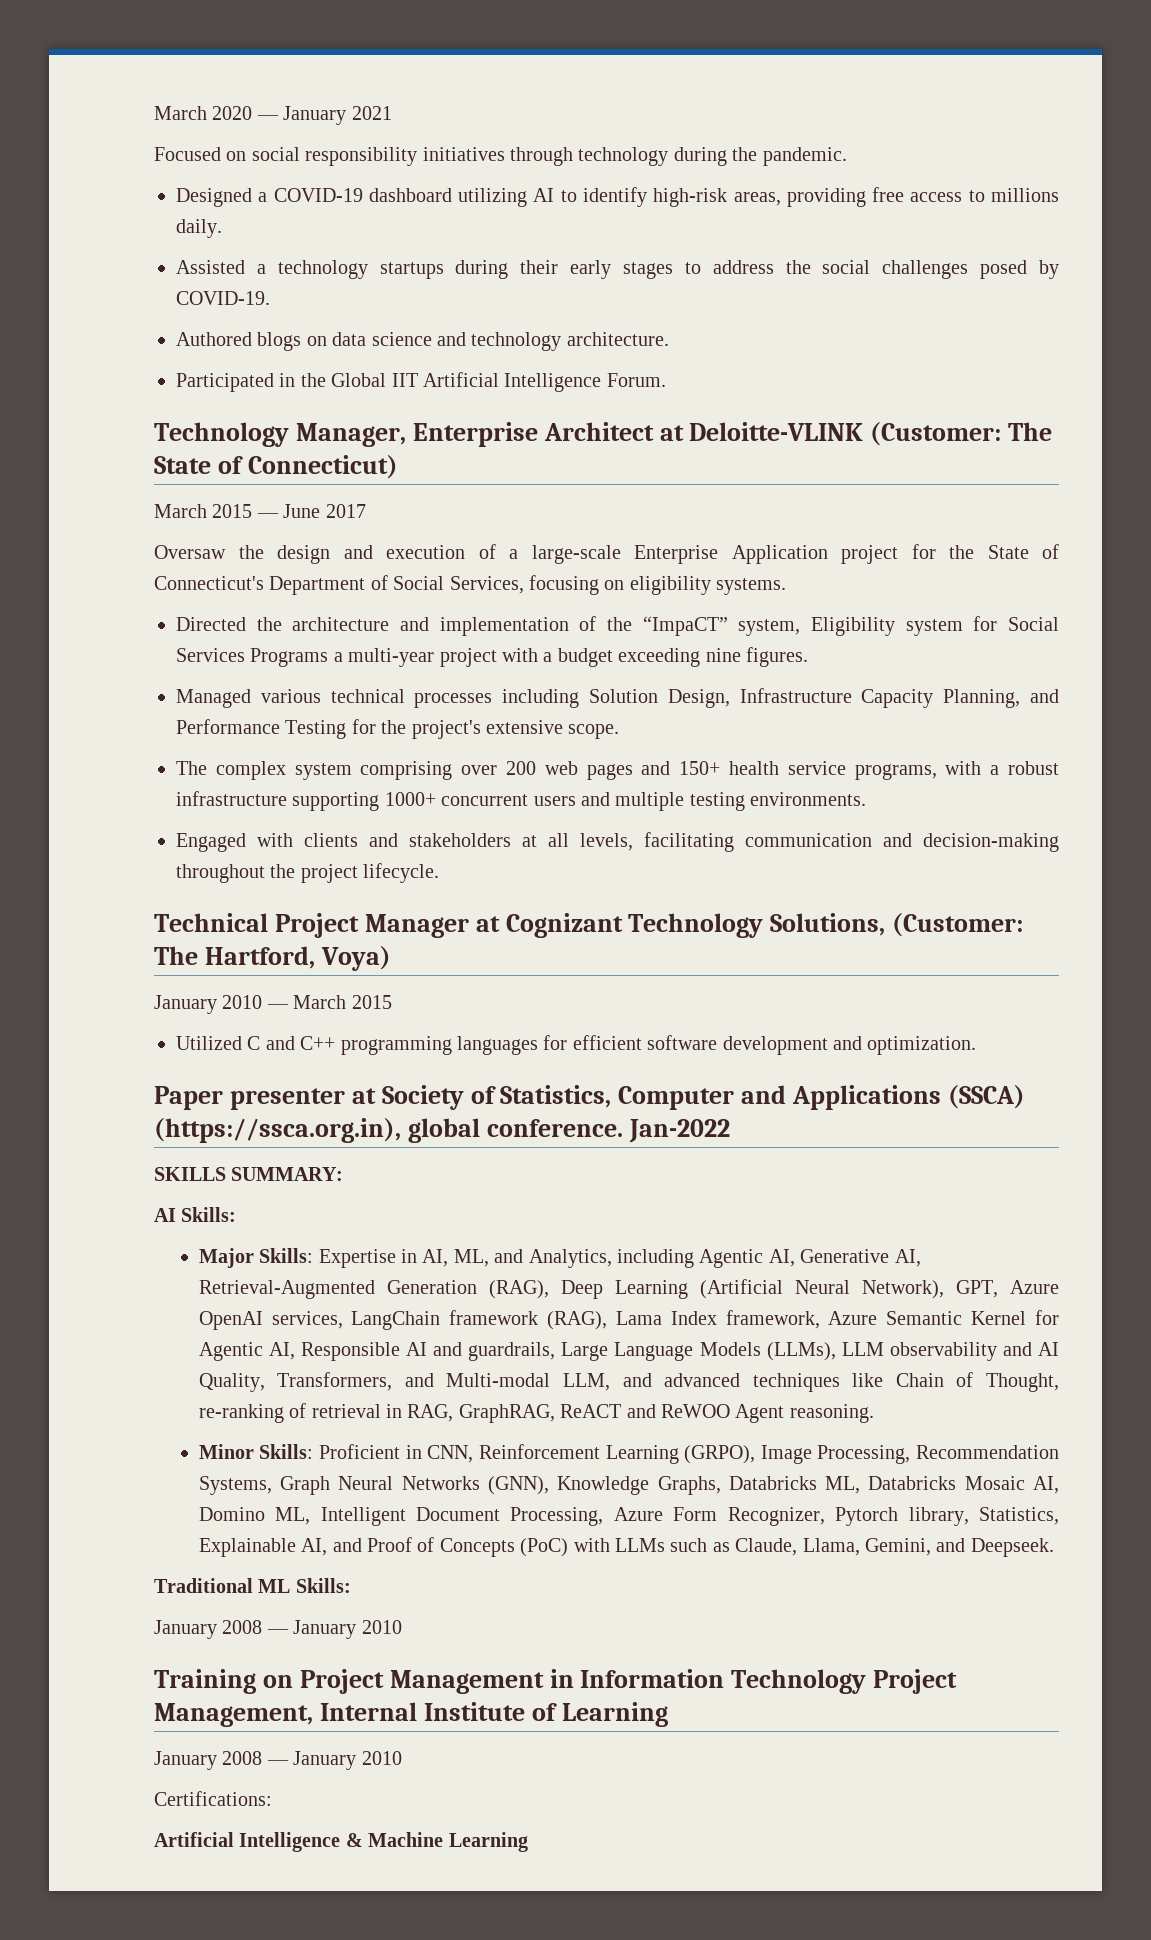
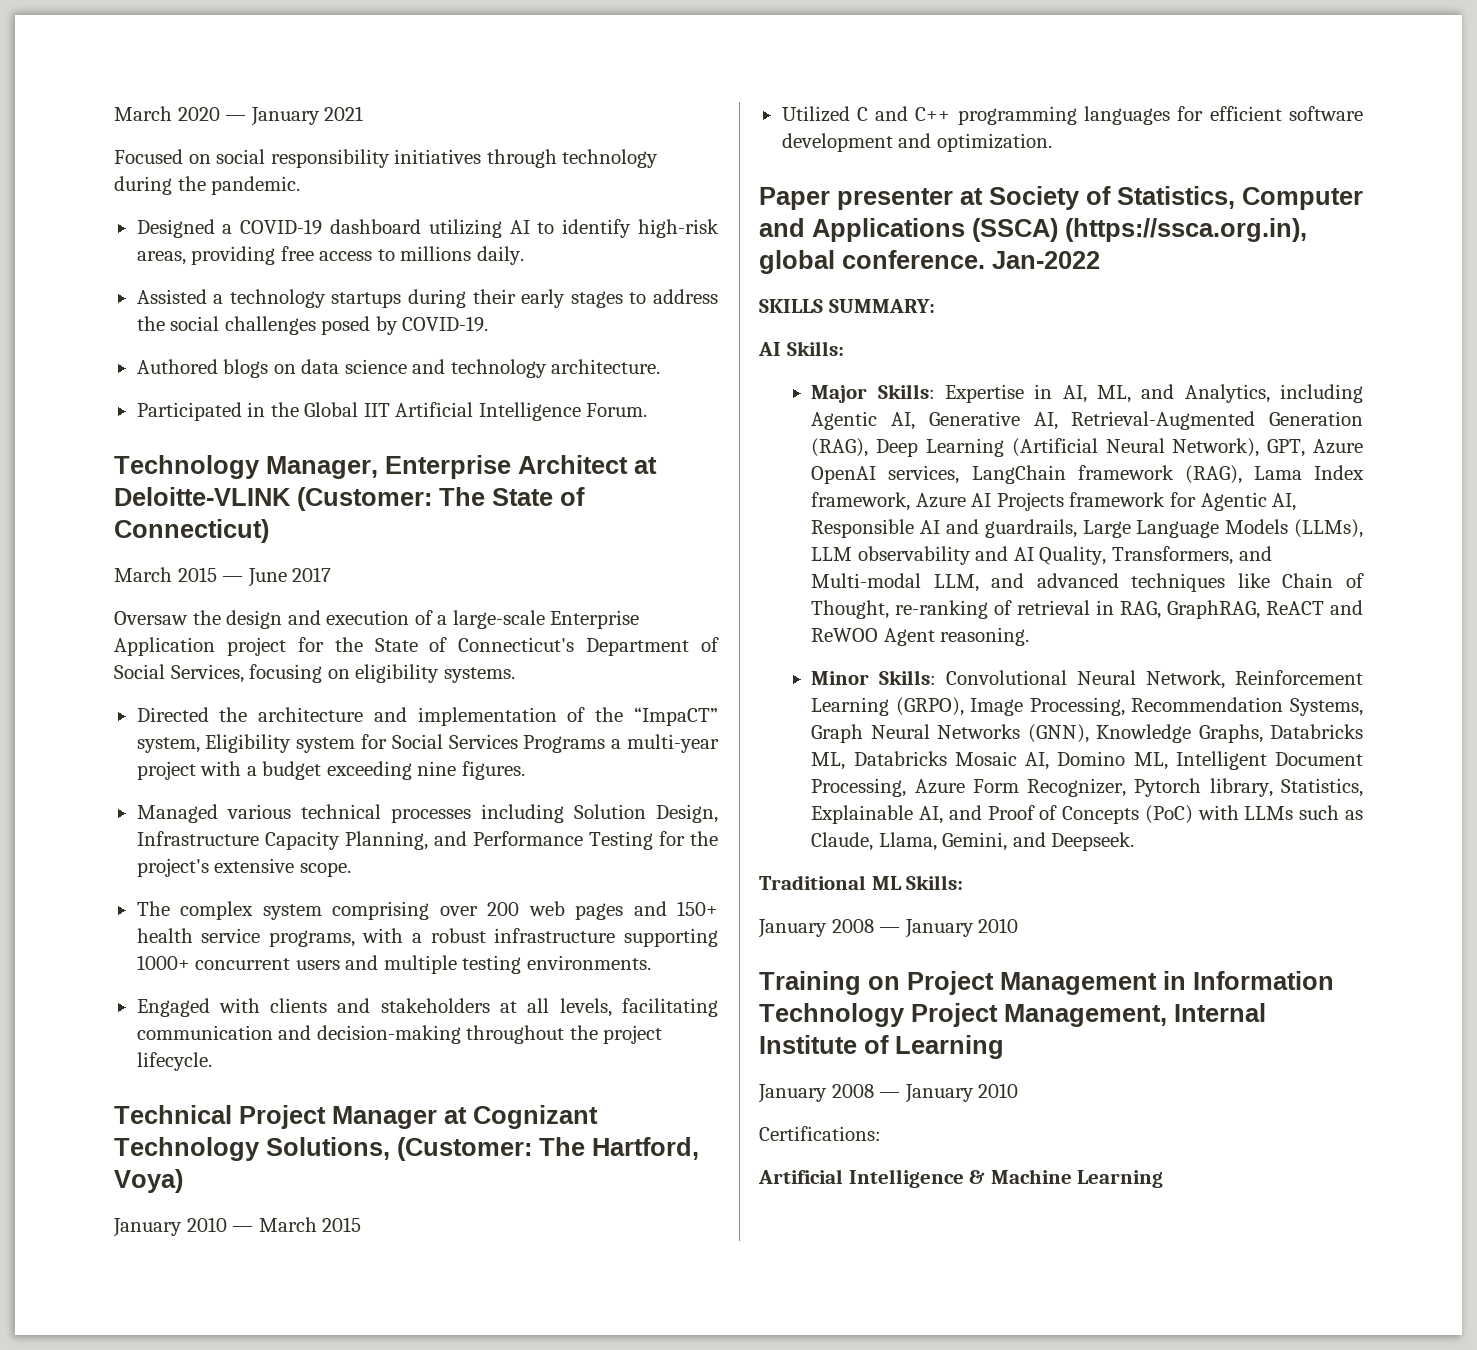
- Expertise in AI, ML, and Analytics, including Agentic AI, Generative AI, Retrieval-Augmented Generation (RAG), Deep Learning (Artificial Neural Network), GPT, Azure OpenAI services, LangChain framework (RAG), Lama Index framework, Azure Semantic Kernel for Agentic AI, Responsible AI and guardrails, Large Language Models (LLMs), LLM observability and AI Quality, Transformers, and Multi-modal LLM, and advanced techniques like Chain of Thought, re-ranking of retrieval in RAG, GraphRAG, ReACT and ReWOO Agent reasoning.
+ Expertise in AI, ML, and Analytics, including Agentic AI, Generative AI, Retrieval-Augmented Generation (RAG), Deep Learning (Artificial Neural Network), GPT, Azure OpenAI services, LangChain framework (RAG), Lama Index framework, Azure AI Projects framework for Agentic AI, Responsible AI and guardrails, Large Language Models (LLMs), LLM observability and AI Quality, Transformers, and Multi-modal LLM, and advanced techniques like Chain of Thought, re-ranking of retrieval in RAG, GraphRAG, ReACT and ReWOO Agent reasoning.
- Minor Skills: Proficient in CNN, Reinforcement Learning (GRPO), Image Processing, Recommendation Systems, Graph Neural Networks (GNN), Knowledge Graphs, Databricks ML, Databricks Mosaic AI, Domino ML, Intelligent Document Processing, Azure Form Recognizer, Pytorch library, Statistics, Explainable AI, and Proof of Concepts (PoC) with LLMs such as Claude, Llama, Gemini, and Deepseek.
+ Minor Skills: Convolutional Neural Network, Reinforcement Learning (GRPO), Image Processing, Recommendation Systems, Graph Neural Networks (GNN), Knowledge Graphs, Databricks ML, Databricks Mosaic AI, Domino ML, Intelligent Document Processing, Azure Form Recognizer, Pytorch library, Statistics, Explainable AI, and Proof of Concepts (PoC) with LLMs such as Claude, Llama, Gemini, and Deepseek.

